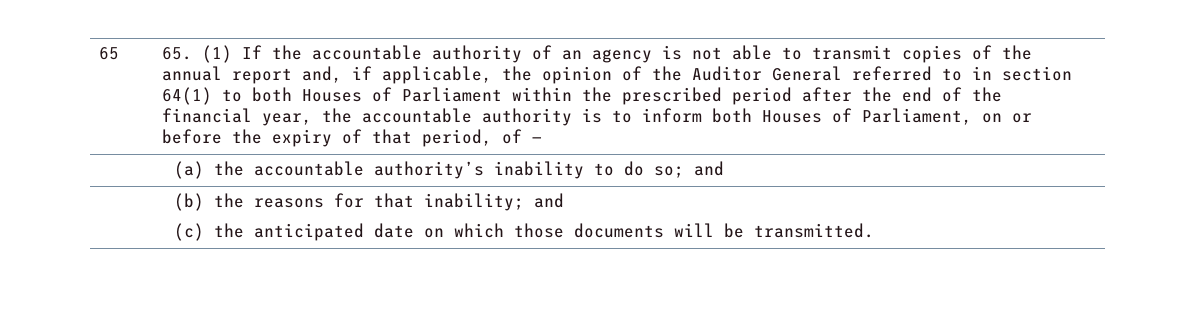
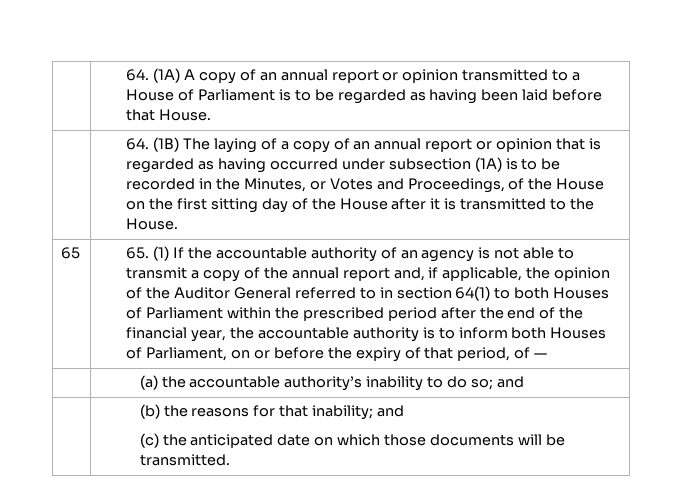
+ 64. (1A) A copy of an annual report or opinion transmitted to a House of Parliament is to be regarded as having been laid before that House.
+ | 64. (1B) The laying of a copy of an annual report or opinion that is regarded as having occurred under subsection (1A) is to be recorded in the Minutes, or Votes and Proceedings, of the House on the first sitting day of the House after it is transmitted to the House.
- 65. (1) If the accountable authority of an agency is not able to transmit copies of the annual report and, if applicable, the opinion of the Auditor General referred to in section 64(1) to both Houses of Parliament within the prescribed period after the end of the financial year, the accountable authority is to inform both Houses of Parliament, on or before the expiry of that period, of —
+ 65. (1) If the accountable authority of an agency is not able to transmit a copy of the annual report and, if applicable, the opinion of the Auditor General referred to in section 64(1) to both Houses of Parliament within the prescribed period after the end of the financial year, the accountable authority is to inform both Houses of Parliament, on or before the expiry of that period, of —

